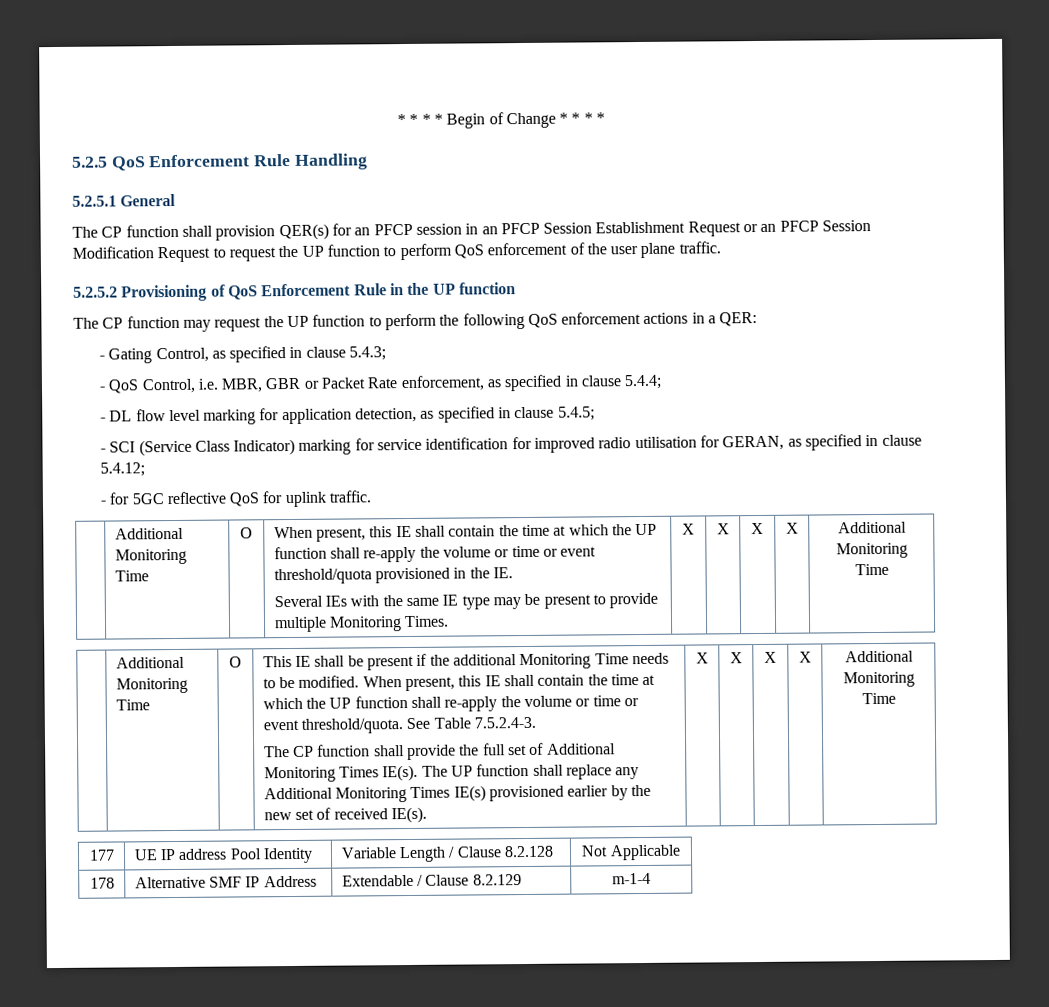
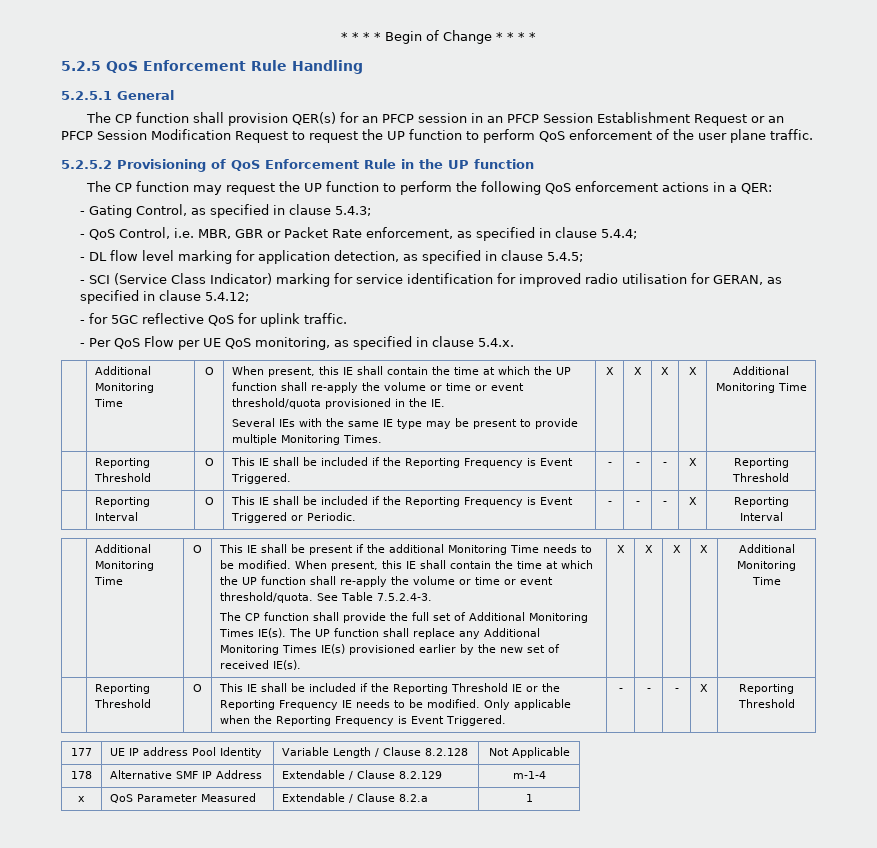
+ - Per QoS Flow per UE QoS monitoring, as specified in clause 5.4.x.
+ | Reporting Threshold | O | This IE shall be included if the Reporting Frequency is Event Triggered. | - | - | - | X | Reporting Threshold
+ | Reporting Interval | O | This IE shall be included if the Reporting Frequency is Event Triggered or Periodic. | - | - | - | X | Reporting Interval
+ | Reporting Threshold | O | This IE shall be included if the Reporting Threshold IE or the Reporting Frequency IE needs to be modified. Only applicable when the Reporting Frequency is Event Triggered. | - | - | - | X | Reporting Threshold
+ x | QoS Parameter Measured | Extendable / Clause 8.2.a | 1

